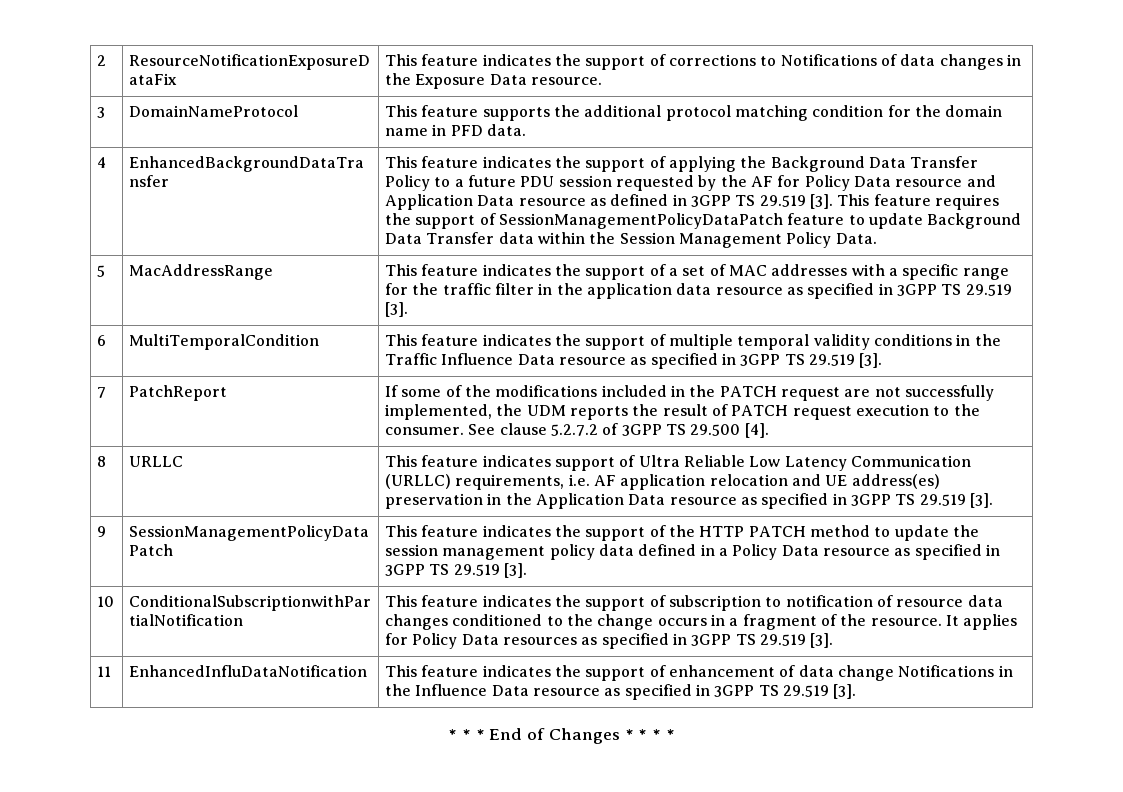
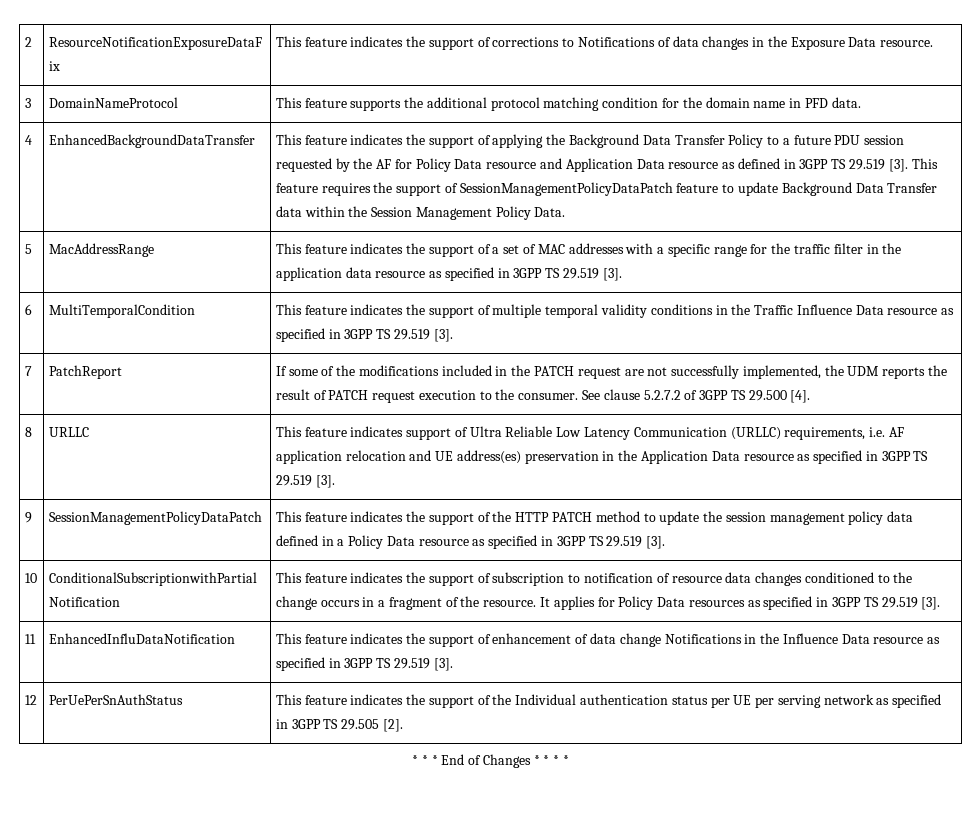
+ 12 | PerUePerSnAuthStatus | This feature indicates the support of the Individual authentication status per UE per serving network as specified in 3GPP TS 29.505 [2].

